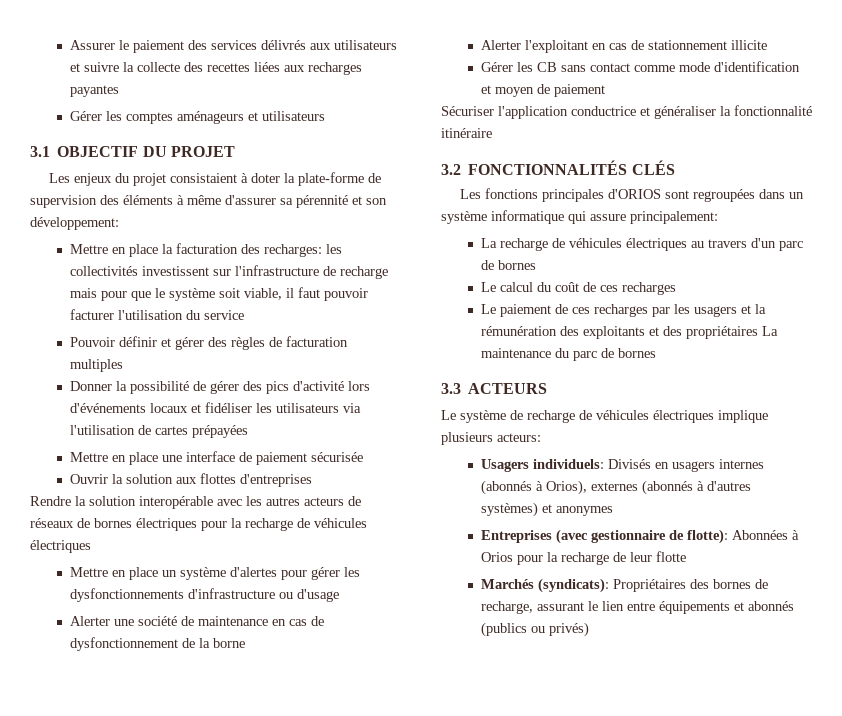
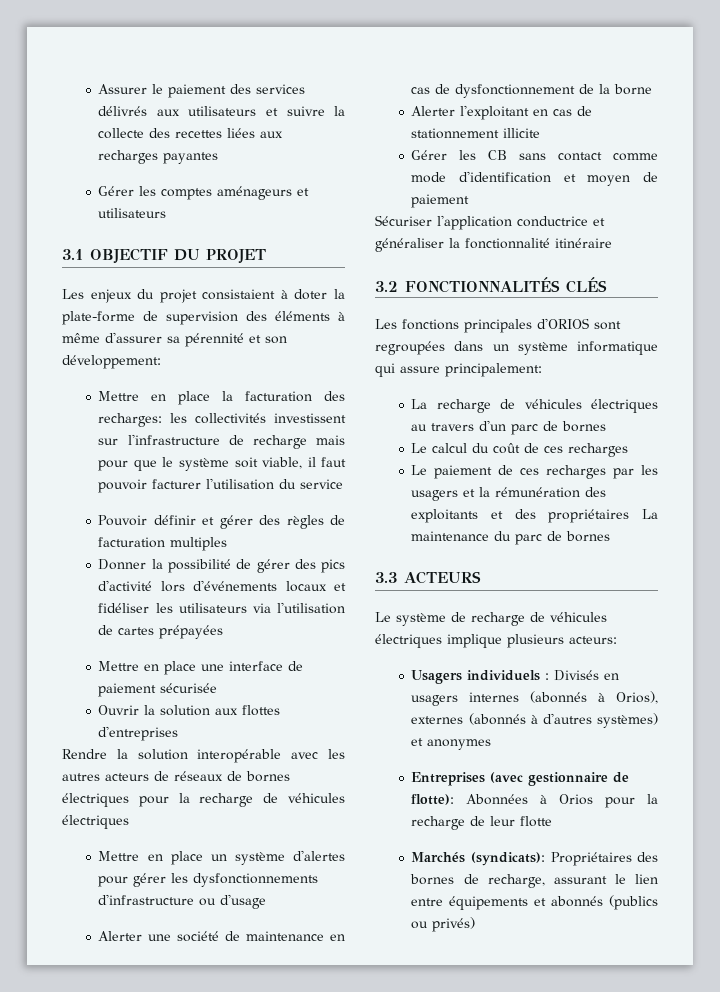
- Usagers individuels: Divisés en usagers internes (abonnés à Orios), externes (abonnés à d'autres systèmes) et anonymes
+ Usagers individuels : Divisés en usagers internes (abonnés à Orios), externes (abonnés à d'autres systèmes) et anonymes

